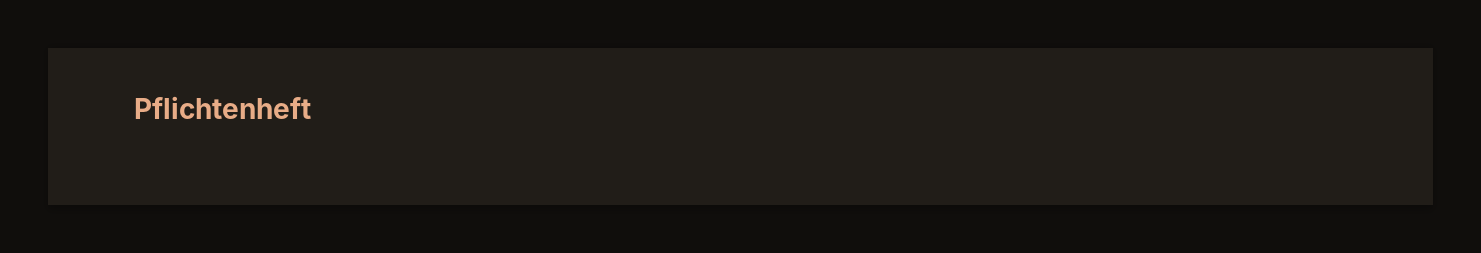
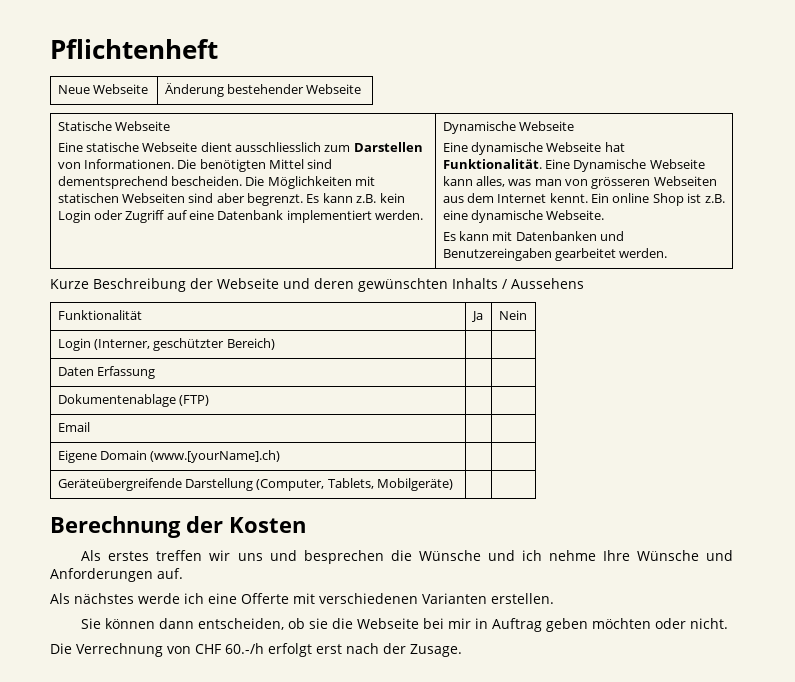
+ Neue Webseite | Änderung bestehender Webseite
+ Statische Webseite
+ Eine statische Webseite dient ausschliesslich zum Darstellen von Informationen. Die benötigten Mittel sind dementsprechend bescheiden. Die Möglichkeiten mit statischen Webseiten sind aber begrenzt. Es kann z.B. kein Login oder Zugriff auf eine Datenbank implementiert werden. | Dynamische Webseite
+ Eine dynamische Webseite hat Funktionalität. Eine Dynamische Webseite kann alles, was man von grösseren Webseiten aus dem Internet kennt. Ein online Shop ist z.B. eine dynamische Webseite.
+ Es kann mit Datenbanken und Benutzereingaben gearbeitet werden.
+ Kurze Beschreibung der Webseite und deren gewünschten Inhalts / Aussehens
+ Funktionalität | Ja | Nein
+ Login (Interner, geschützter Bereich) | |
+ Daten Erfassung | |
+ Dokumentenablage (FTP) | |
+ Email | |
+ Eigene Domain (www.[yourName].ch) | |
+ Geräteübergreifende Darstellung (Computer, Tablets, Mobilgeräte) | |
+ Berechnung der Kosten
+ Als erstes treffen wir uns und besprechen die Wünsche und ich nehme Ihre Wünsche und Anforderungen auf.
+ Als nächstes werde ich eine Offerte mit verschiedenen Varianten erstellen.
+ Sie können dann entscheiden, ob sie die Webseite bei mir in Auftrag geben möchten oder nicht.
+ Die Verrechnung von CHF 60.-/h erfolgt erst nach der Zusage.

